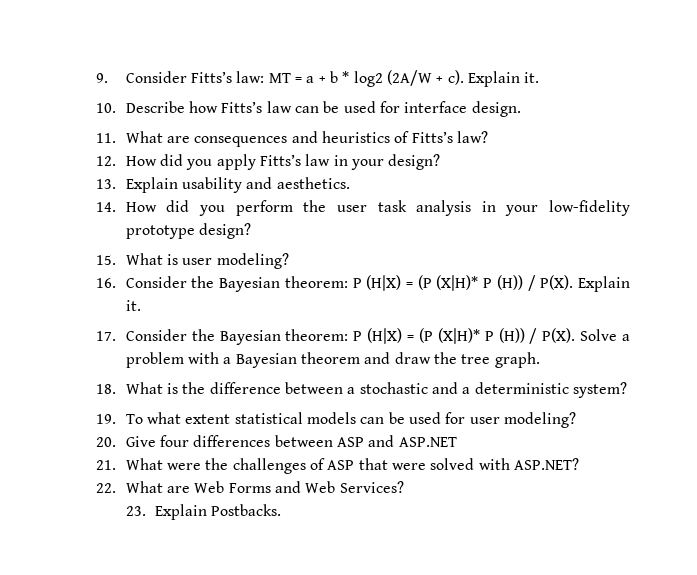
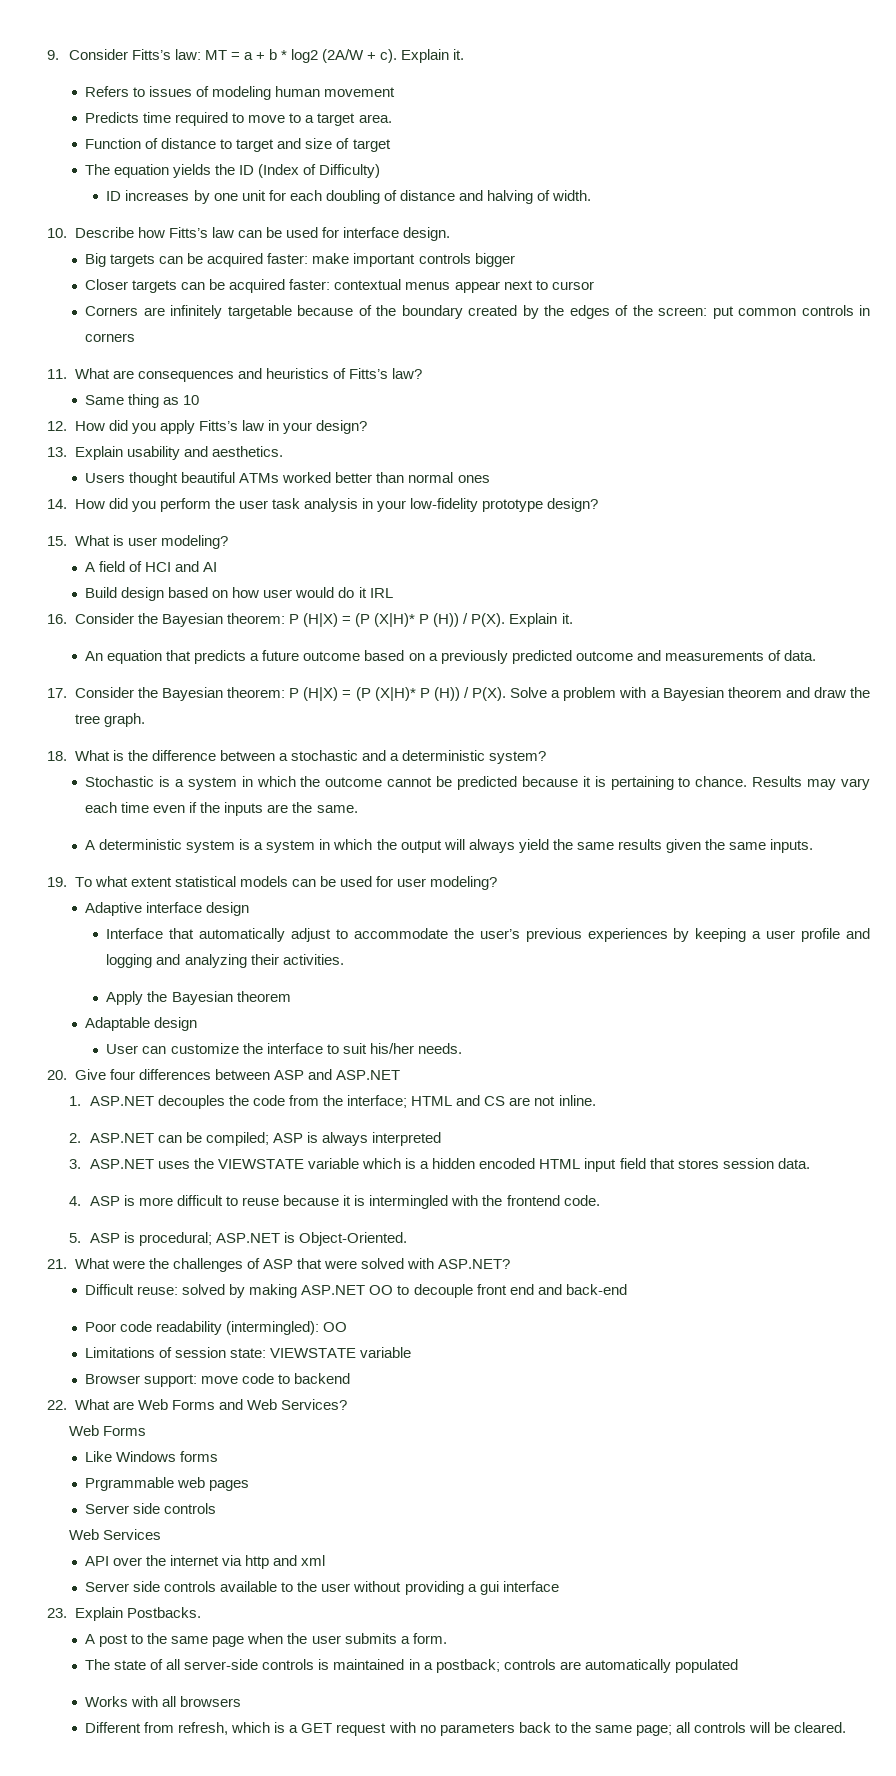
+ Refers to issues of modeling human movement
+ Predicts time required to move to a target area.
+ Function of distance to target and size of target
+ The equation yields the ID (Index of Difficulty)
+ ID increases by one unit for each doubling of distance and halving of width.
+ Big targets can be acquired faster: make important controls bigger
+ Closer targets can be acquired faster: contextual menus appear next to cursor
+ Corners are infinitely targetable because of the boundary created by the edges of the screen: put common controls in corners
+ Same thing as 10
+ Users thought beautiful ATMs worked better than normal ones
+ A field of HCI and AI
+ Build design based on how user would do it IRL
+ An equation that predicts a future outcome based on a previously predicted outcome and measurements of data.
+ Stochastic is a system in which the outcome cannot be predicted because it is pertaining to chance. Results may vary each time even if the inputs are the same.
+ A deterministic system is a system in which the output will always yield the same results given the same inputs.
+ Adaptive interface design
+ Interface that automatically adjust to accommodate the user’s previous experiences by keeping a user profile and logging and analyzing their activities.
+ Apply the Bayesian theorem
+ Adaptable design
+ User can customize the interface to suit his/her needs.
+ 1. ASP.NET decouples the code from the interface; HTML and CS are not inline.
+ 2. ASP.NET can be compiled; ASP is always interpreted
+ 3. ASP.NET uses the VIEWSTATE variable which is a hidden encoded HTML input field that stores session data.
+ 4. ASP is more difficult to reuse because it is intermingled with the frontend code.
+ 5. ASP is procedural; ASP.NET is Object-Oriented.
+ Difficult reuse: solved by making ASP.NET OO to decouple front end and back-end
+ Poor code readability (intermingled): OO
+ Limitations of session state: VIEWSTATE variable
+ Browser support: move code to backend
  22. What are Web Forms and Web Services?
+ Web Forms
+ Like Windows forms
+ Prgrammable web pages
+ Server side controls
+ Web Services
+ API over the internet via http and xml
+ Server side controls available to the user without providing a gui interface
  23. Explain Postbacks.
+ A post to the same page when the user submits a form.
+ The state of all server-side controls is maintained in a postback; controls are automatically populated
+ Works with all browsers
+ Different from refresh, which is a GET request with no parameters back to the same page; all controls will be cleared.

